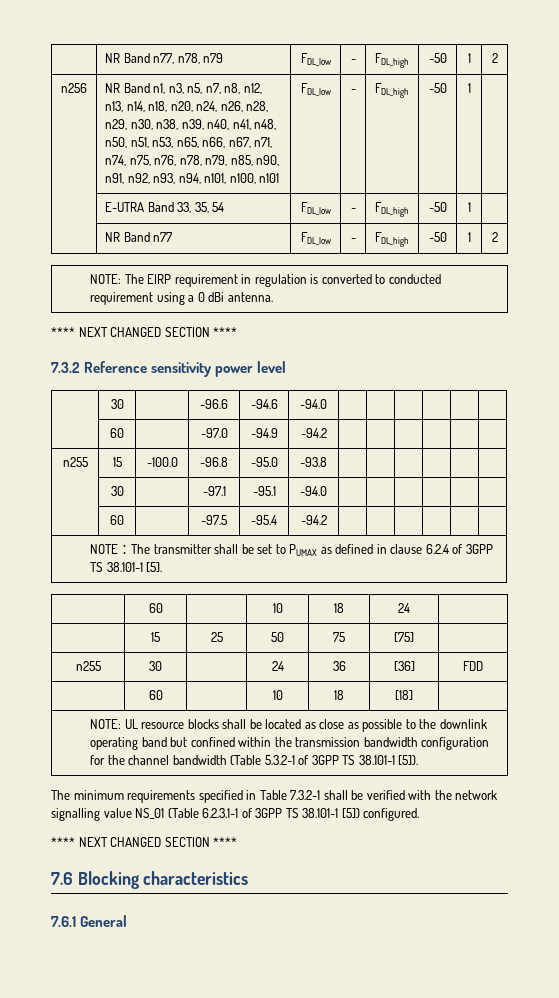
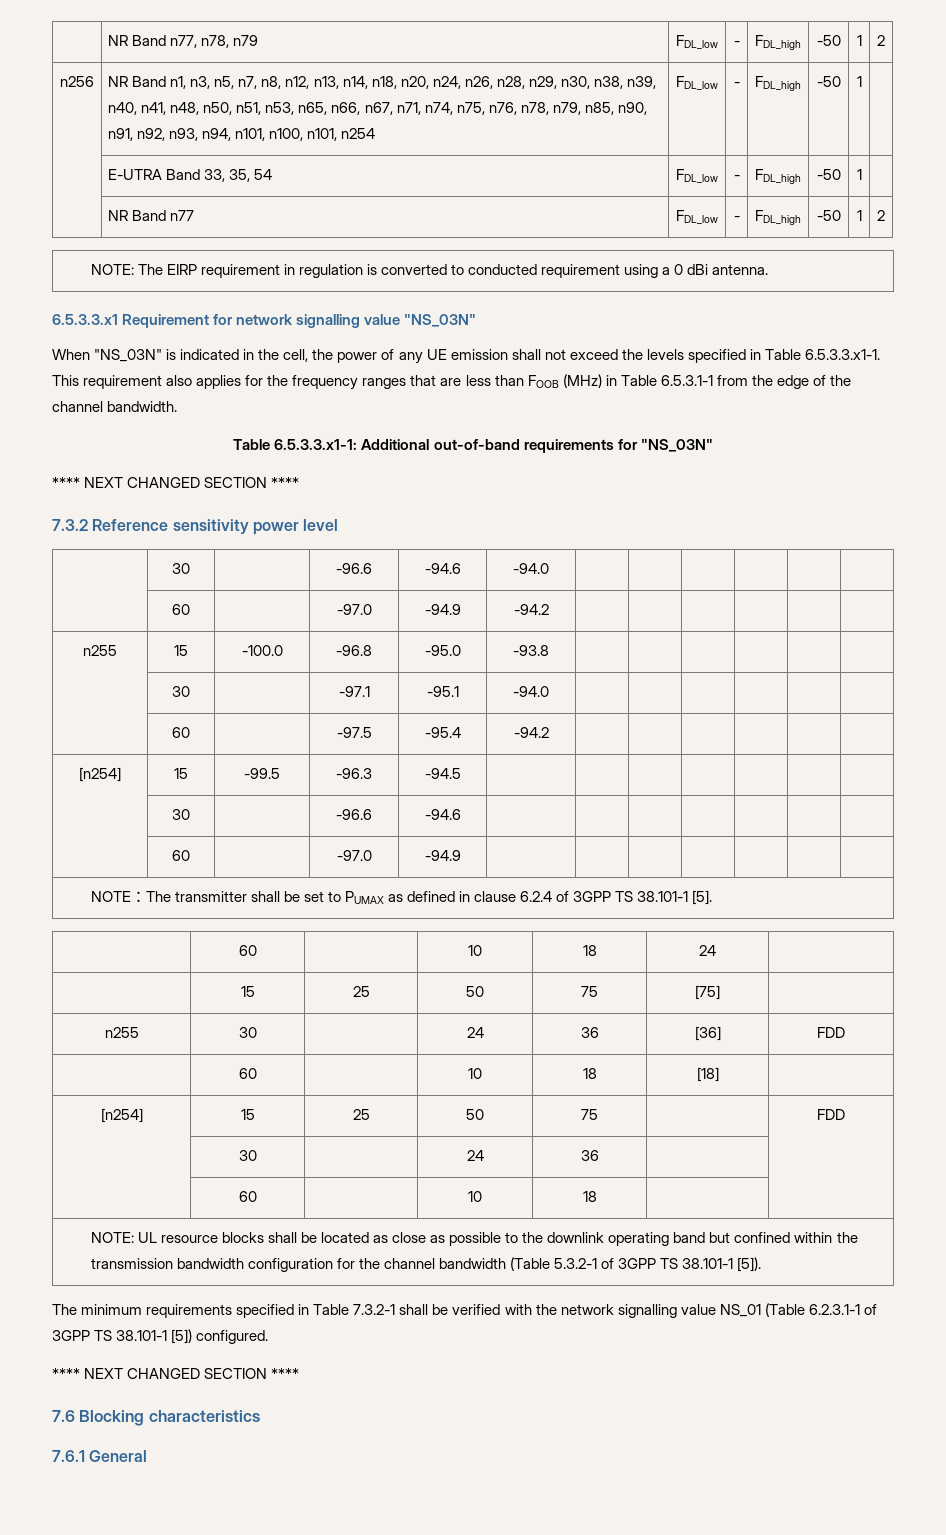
- NR Band n1, n3, n5, n7, n8, n12, n13, n14, n18, n20, n24, n26, n28, n29, n30, n38, n39, n40, n41, n48, n50, n51, n53, n65, n66, n67, n71, n74, n75, n76, n78, n79, n85, n90, n91, n92, n93, n94, n101, n100, n101
+ NR Band n1, n3, n5, n7, n8, n12, n13, n14, n18, n20, n24, n26, n28, n29, n30, n38, n39, n40, n41, n48, n50, n51, n53, n65, n66, n67, n71, n74, n75, n76, n78, n79, n85, n90, n91, n92, n93, n94, n101, n100, n101, n254
+ 6.5.3.3.x1 Requirement for network signalling value "NS_03N"
+ When "NS_03N" is indicated in the cell, the power of any UE emission shall not exceed the levels specified in Table 6.5.3.3.x1-1. This requirement also applies for the frequency ranges that are less than FOOB (MHz) in Table 6.5.3.1-1 from the edge of the channel bandwidth.
+ Table 6.5.3.3.x1-1: Additional out-of-band requirements for "NS_03N"
+ [n254] | 15 | -99.5 | -96.3 | -94.5 | | | | | | |
+ | 30 | | -96.6 | -94.6 | | | | | | |
+ | 60 | | -97.0 | -94.9 | | | | | | |
+ [n254] | 15 | 25 | 50 | 75 | | FDD
+ | 30 | | 24 | 36 | |
+ | 60 | | 10 | 18 | |

